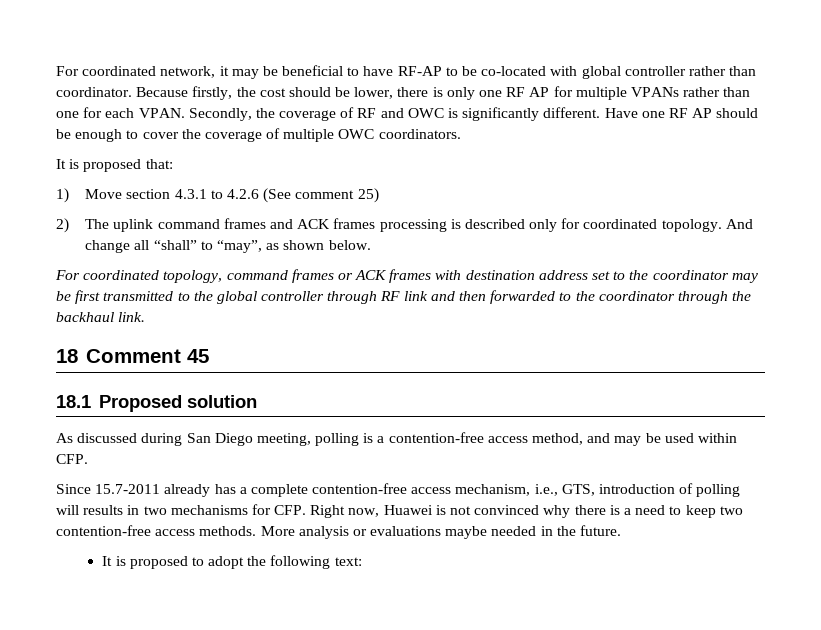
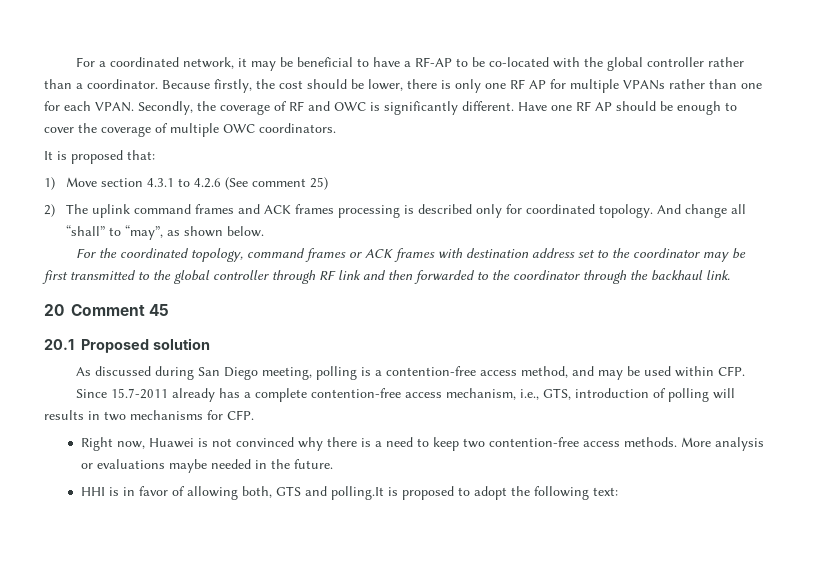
- For coordinated network, it may be beneficial to have RF-AP to be co-located with global controller rather than coordinator.
+ For a coordinated network, it may be beneficial to have a RF-AP to be co-located with the global controller rather than a coordinator.
- For coordinated topology, command frames or ACK frames with destination address set to the coordinator may be first transmitted to the global controller through RF link and then forwarded to the coordinator through the backhaul link.
+ For the coordinated topology, command frames or ACK frames with destination address set to the coordinator may be first transmitted to the global controller through RF link and then forwarded to the coordinator through the backhaul link.
- 18 Comment 45
+ 20 Comment 45
- 18.1 Proposed solution
+ 20.1 Proposed solution
- Since 15.7-2011 already has a complete contention-free access mechanism, i.e., GTS, introduction of polling will results in two mechanisms for CFP. Right now, Huawei is not convinced why there is a need to keep two contention-free access methods.
+ Since 15.7-2011 already has a complete contention-free access mechanism, i.e., GTS, introduction of polling will results in two mechanisms for CFP.
+ Right now, Huawei is not convinced why there is a need to keep two contention-free access methods.
- It is proposed to adopt the following text:
+ HHI is in favor of allowing both, GTS and polling.It is proposed to adopt the following text:

